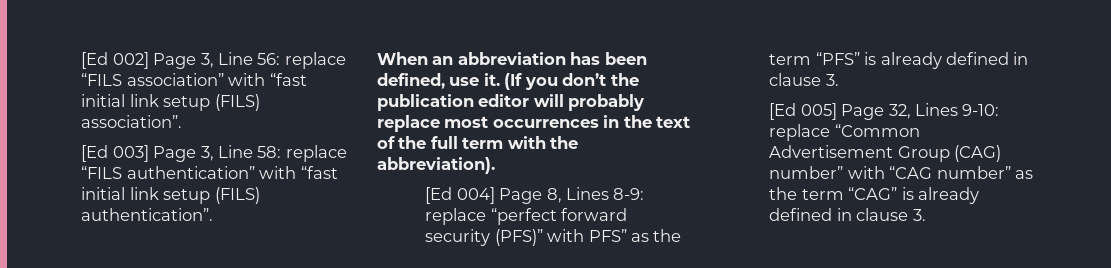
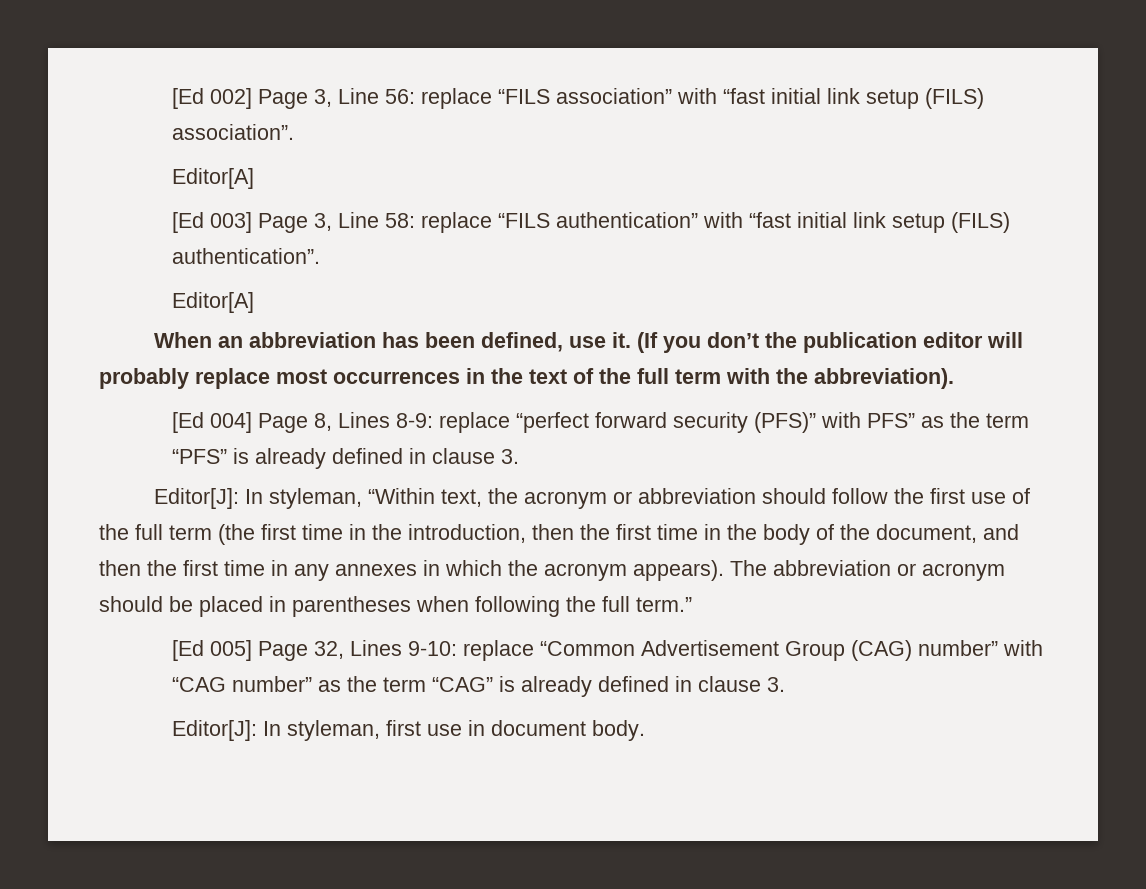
  [Ed 002] Page 3, Line 56: replace “FILS association” with “fast initial link setup (FILS) association”.
+ Editor[A]
  [Ed 003] Page 3, Line 58: replace “FILS authentication” with “fast initial link setup (FILS) authentication”.
+ Editor[A]
+ Editor[J]: In styleman, “Within text, the acronym or abbreviation should follow the first use of the full term (the first time in the introduction, then the first time in the body of the document, and then the first time in any annexes in which the acronym appears). The abbreviation or acronym should be placed in parentheses when following the full term.”
+ Editor[J]: In styleman, first use in document body.

